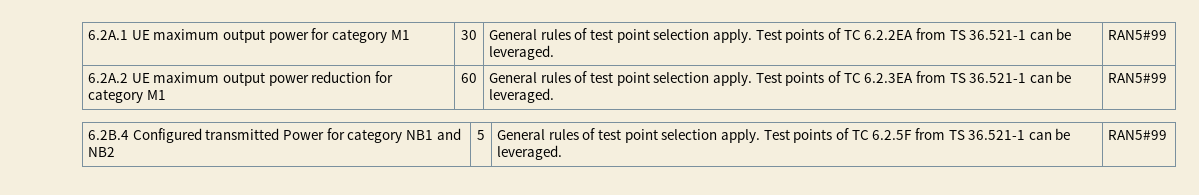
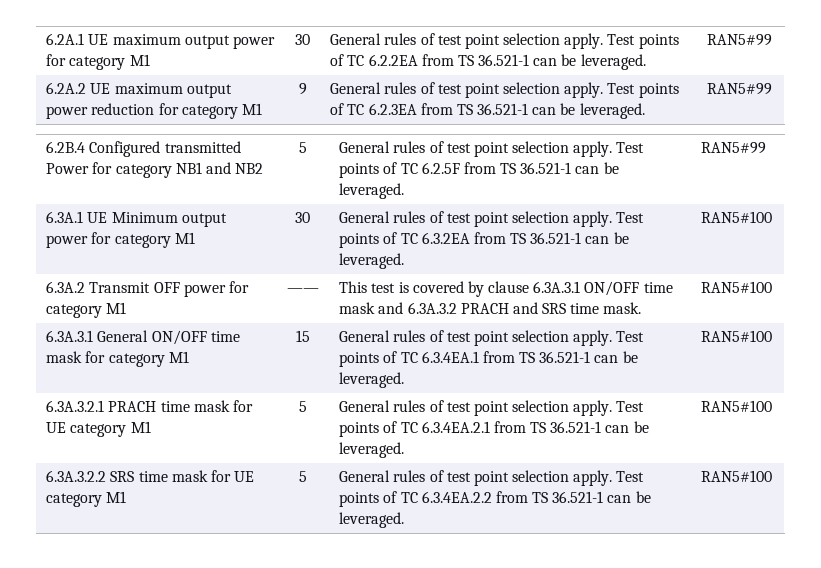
- 6.2A.2 UE maximum output power reduction for category M1 | 60 | General rules of test point selection apply. Test points of TC 6.2.3EA from TS 36.521-1 can be leveraged. | RAN5#99
+ 6.2A.2 UE maximum output power reduction for category M1 | 9 | General rules of test point selection apply. Test points of TC 6.2.3EA from TS 36.521-1 can be leveraged. | RAN5#99
+ 6.3A.1 UE Minimum output power for category M1 | 30 | General rules of test point selection apply. Test points of TC 6.3.2EA from TS 36.521-1 can be leveraged. | RAN5#100
+ 6.3A.2 Transmit OFF power for category M1 | —— | This test is covered by clause 6.3A.3.1 ON/OFF time mask and 6.3A.3.2 PRACH and SRS time mask. | RAN5#100
+ 6.3A.3.1 General ON/OFF time mask for category M1 | 15 | General rules of test point selection apply. Test points of TC 6.3.4EA.1 from TS 36.521-1 can be leveraged. | RAN5#100
+ 6.3A.3.2.1 PRACH time mask for UE category M1 | 5 | General rules of test point selection apply. Test points of TC 6.3.4EA.2.1 from TS 36.521-1 can be leveraged. | RAN5#100
+ 6.3A.3.2.2 SRS time mask for UE category M1 | 5 | General rules of test point selection apply. Test points of TC 6.3.4EA.2.2 from TS 36.521-1 can be leveraged. | RAN5#100

